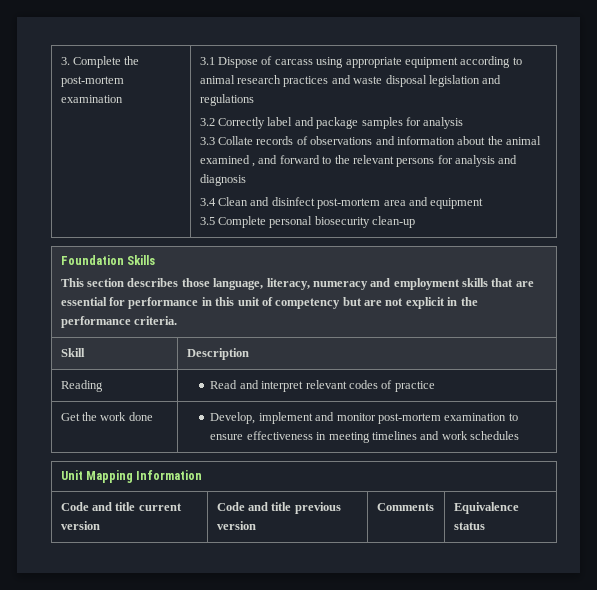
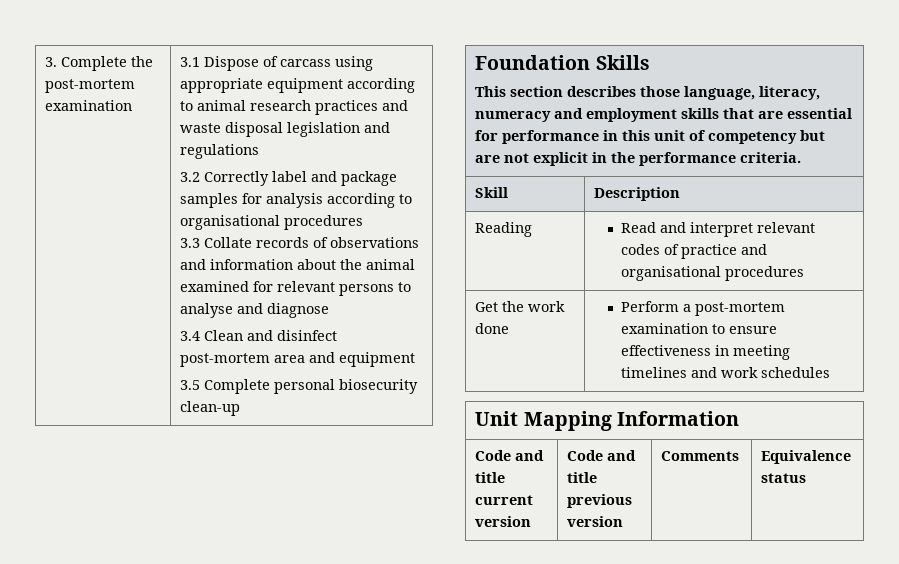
- 3.2 Correctly label and package samples for analysis
+ 3.2 Correctly label and package samples for analysis according to organisational procedures
- 3.3 Collate records of observations and information about the animal examined , and forward to the relevant persons for analysis and diagnosis
+ 3.3 Collate records of observations and information about the animal examined for relevant persons to analyse and diagnose
- Reading | Read and interpret relevant codes of practice
+ Reading | Read and interpret relevant codes of practice and organisational procedures
- Get the work done | Develop, implement and monitor post-mortem examination to ensure effectiveness in meeting timelines and work schedules
+ Get the work done | Perform a post-mortem examination to ensure effectiveness in meeting timelines and work schedules

